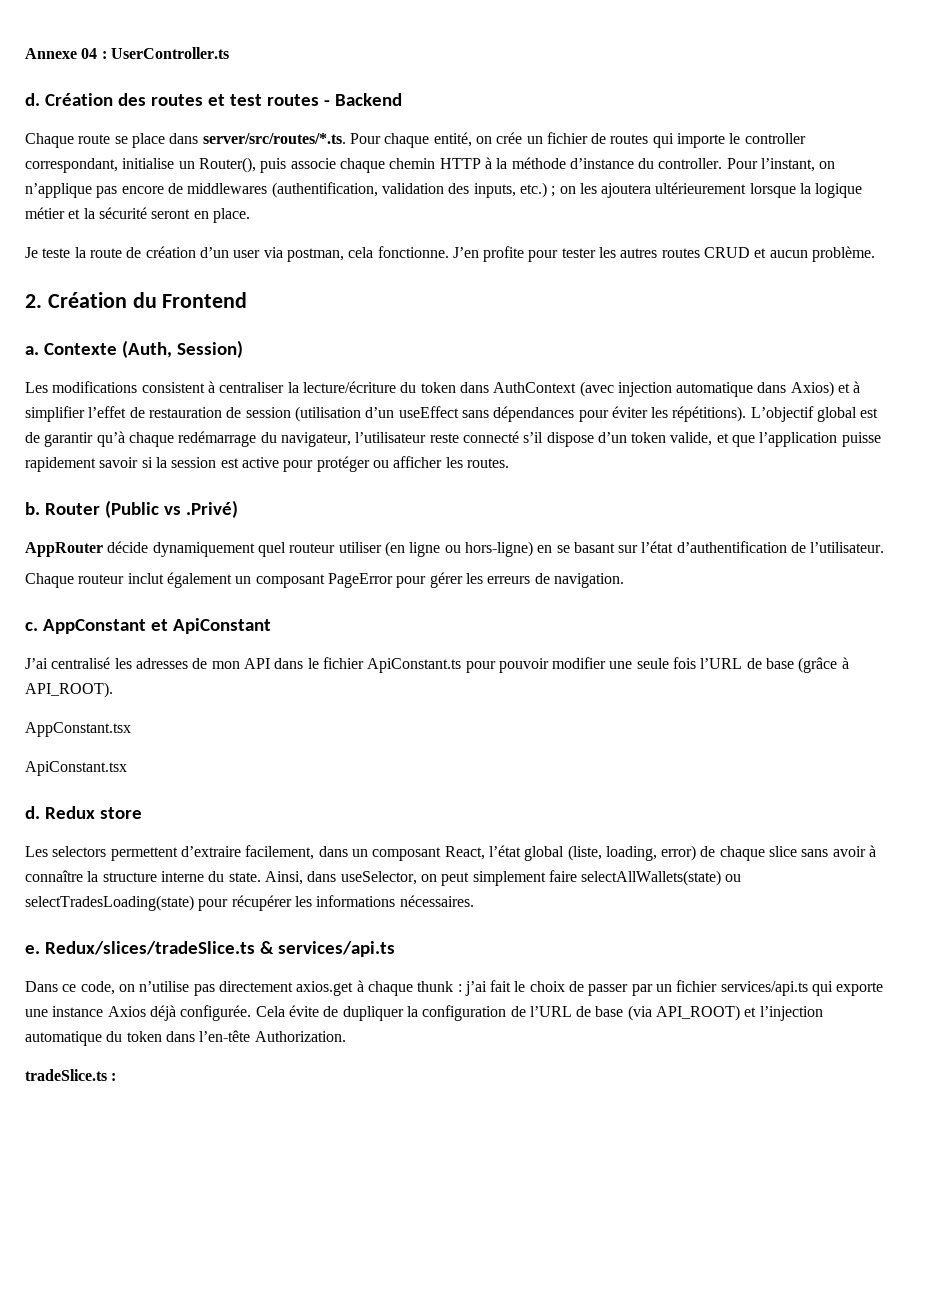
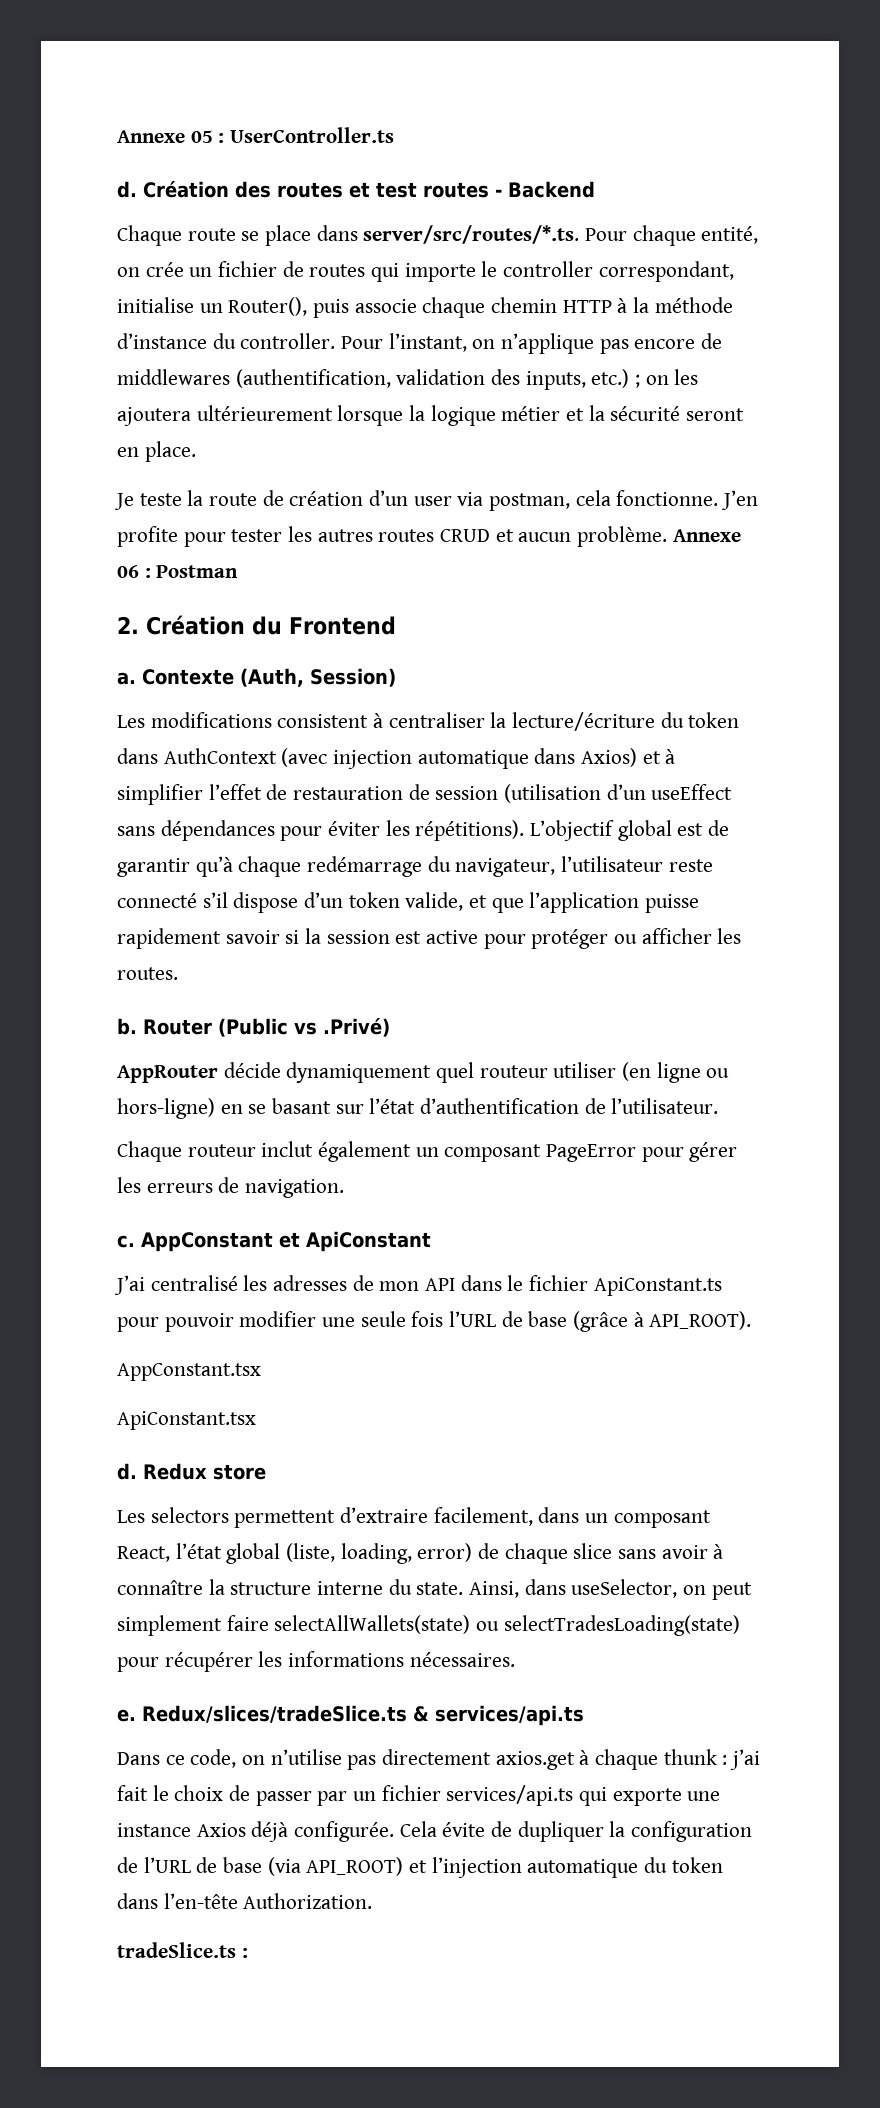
- Annexe 04 : UserController.ts
+ Annexe 05 : UserController.ts
+ Annexe 06 : Postman

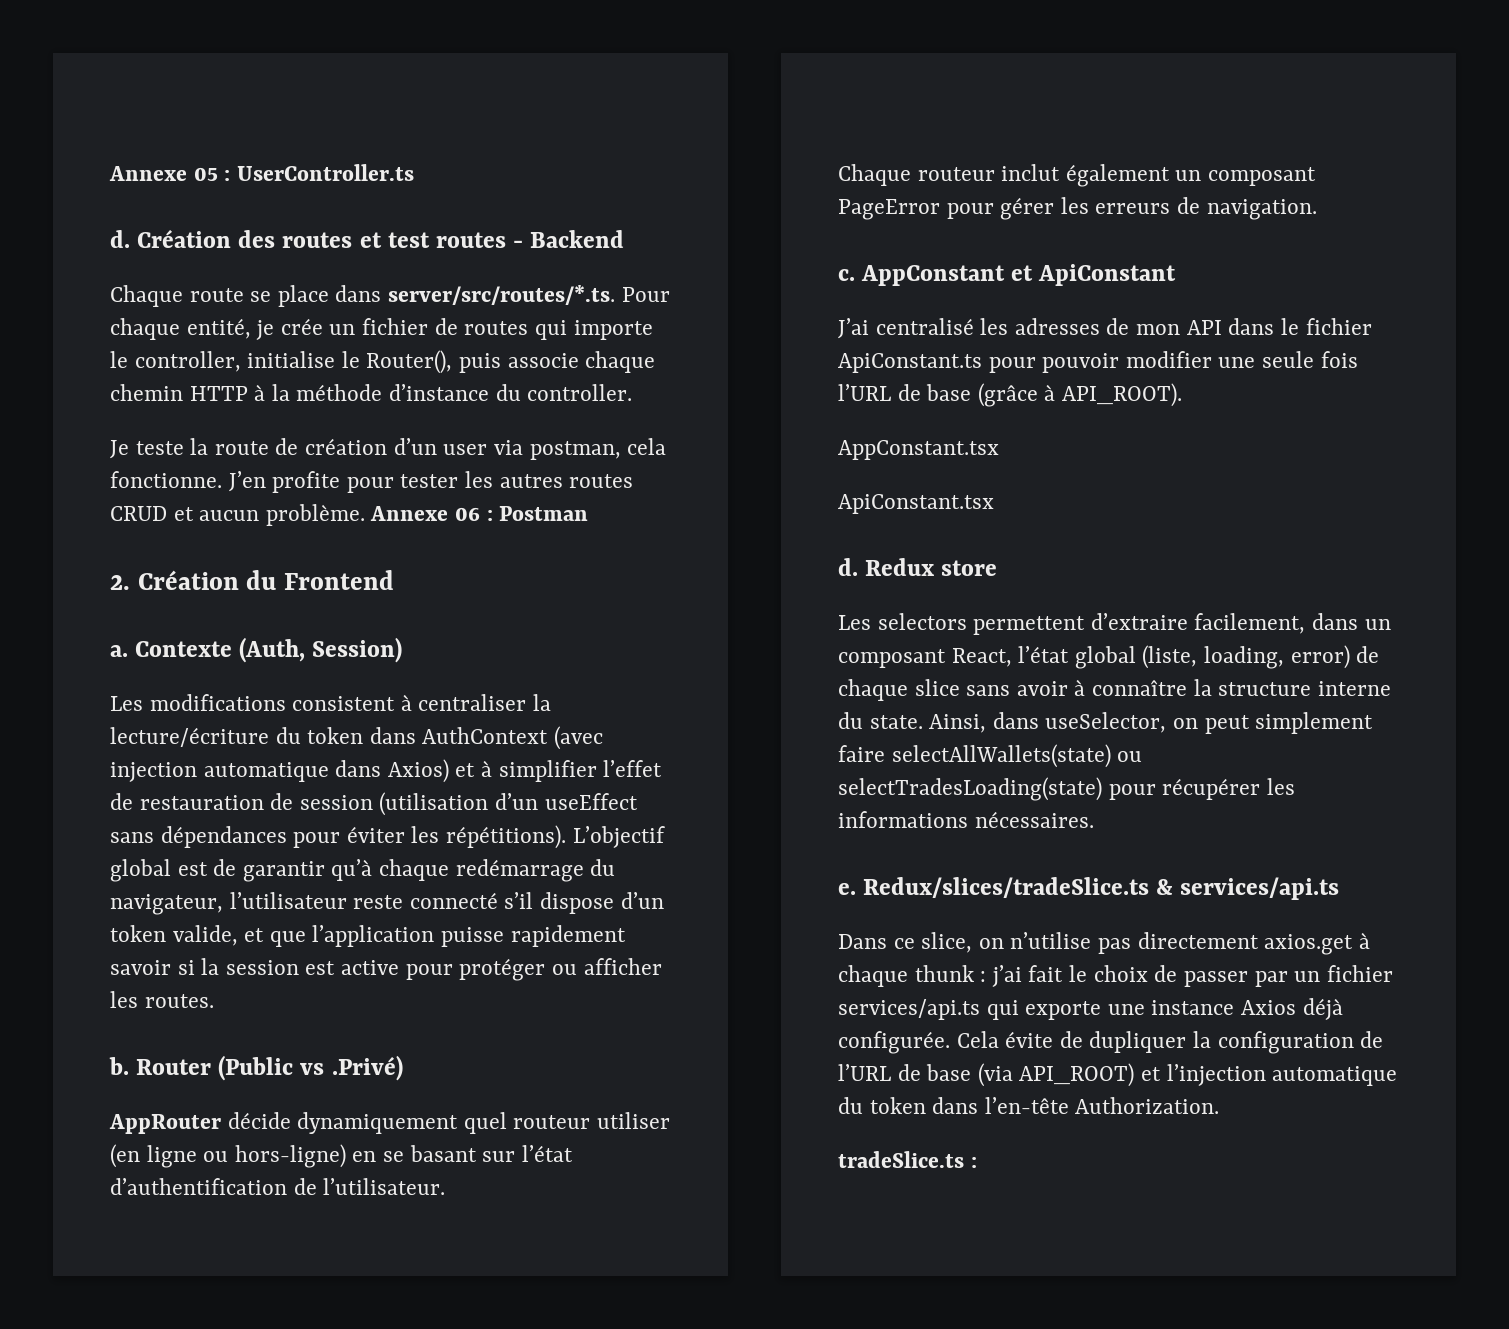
- Chaque route se place dans server/src/routes/*.ts. Pour chaque entité, on crée un fichier de routes qui importe le controller correspondant, initialise un Router(), puis associe chaque chemin HTTP à la méthode d’instance du controller. Pour l’instant, on n’applique pas encore de middlewares (authentification, validation des inputs, etc.) ; on les ajoutera ultérieurement lorsque la logique métier et la sécurité seront en place.
+ Chaque route se place dans server/src/routes/*.ts. Pour chaque entité, je crée un fichier de routes qui importe le controller, initialise le Router(), puis associe chaque chemin HTTP à la méthode d’instance du controller.
- Dans ce code, on n’utilise pas directement axios.get à chaque thunk : j’ai fait le choix de passer par un fichier services/api.ts qui exporte une instance Axios déjà configurée.
+ Dans ce slice, on n’utilise pas directement axios.get à chaque thunk : j’ai fait le choix de passer par un fichier services/api.ts qui exporte une instance Axios déjà configurée.

